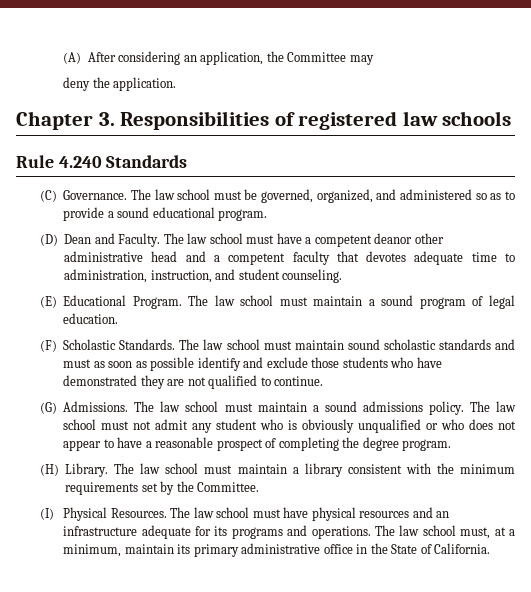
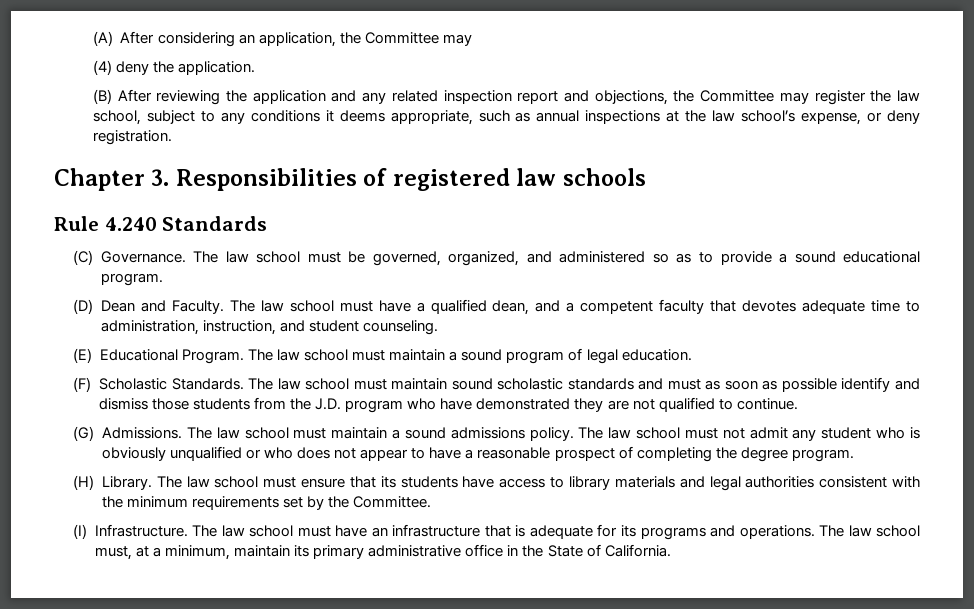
- deny the application.
+ (4) deny the application.
+ (B) After reviewing the application and any related inspection report and objections, the Committee may register the law school, subject to any conditions it deems appropriate, such as annual inspections at the law school’s expense, or deny registration.
- The law school must have a competent deanor other administrative head and a competent faculty that devotes adequate time to administration, instruction, and student counseling.
+ The law school must have a qualified dean, and a competent faculty that devotes adequate time to administration, instruction, and student counseling.
- The law school must maintain sound scholastic standards and must as soon as possible identify and exclude those students who have demonstrated they are not qualified to continue.
+ The law school must maintain sound scholastic standards and must as soon as possible identify and dismiss those students from the J.D. program who have demonstrated they are not qualified to continue.
- The law school must maintain a library consistent with the minimum requirements set by the Committee.
+ The law school must ensure that its students have access to library materials and legal authorities consistent with the minimum requirements set by the Committee.
- (I) Physical Resources. The law school must have physical resources and an infrastructure adequate for its programs and operations.
+ (I) Infrastructure. The law school must have an infrastructure that is adequate for its programs and operations.

